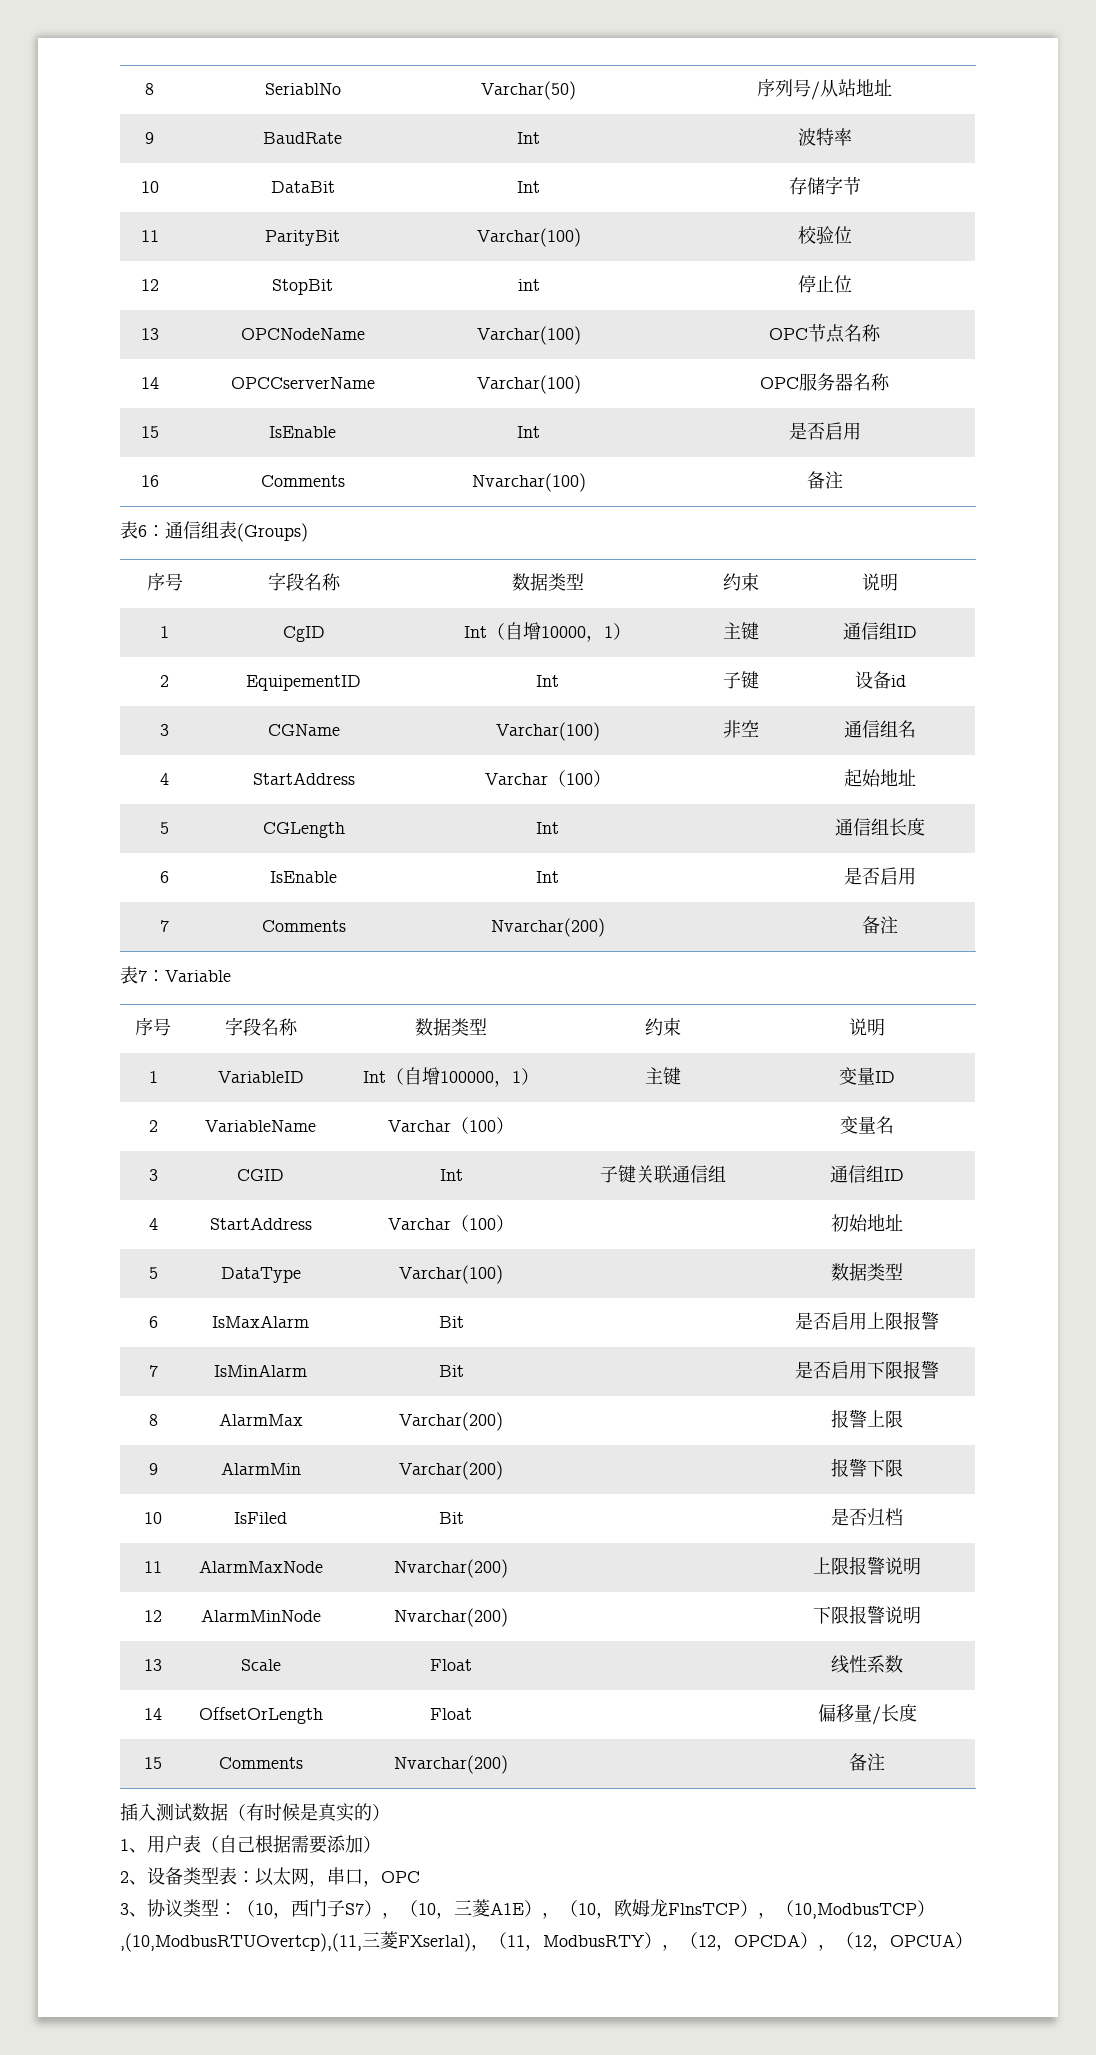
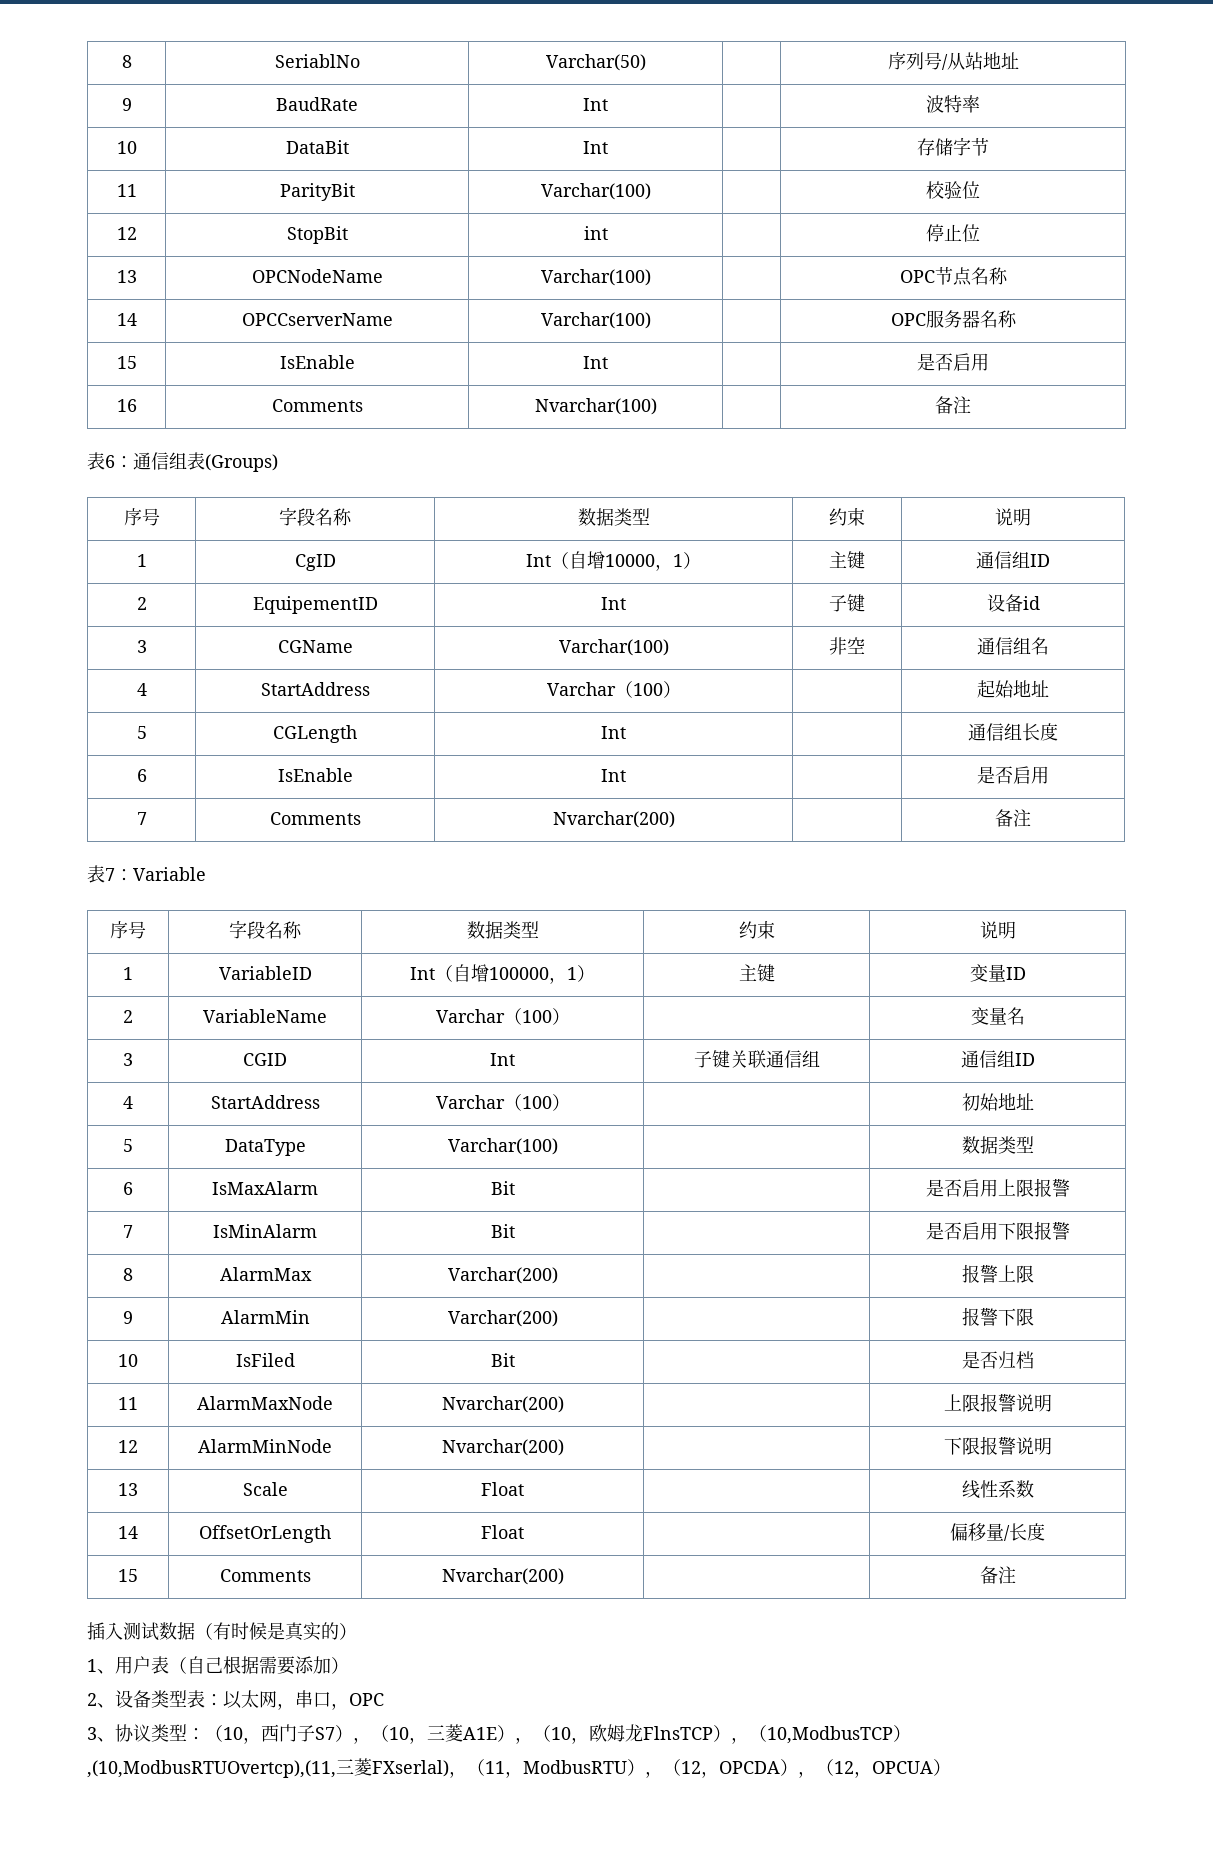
- 3、协议类型：（10，西门子S7），（10，三菱A1E），（10，欧姆龙FlnsTCP），（10,ModbusTCP）,(10,ModbusRTUOvertcp),(11,三菱FXserlal)，（11，ModbusRTY），（12，OPCDA），（12，OPCUA）
+ 3、协议类型：（10，西门子S7），（10，三菱A1E），（10，欧姆龙FlnsTCP），（10,ModbusTCP）,(10,ModbusRTUOvertcp),(11,三菱FXserlal)，（11，ModbusRTU），（12，OPCDA），（12，OPCUA）

